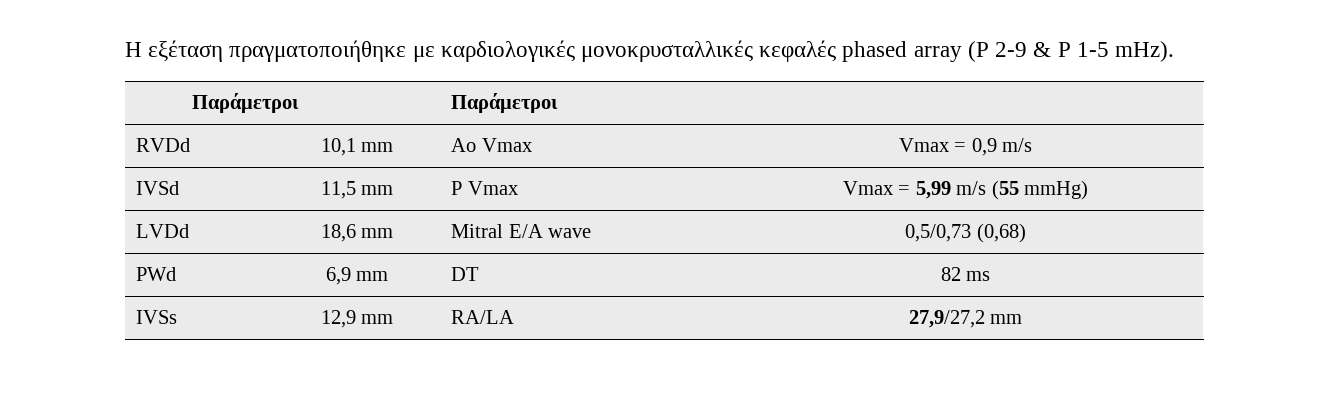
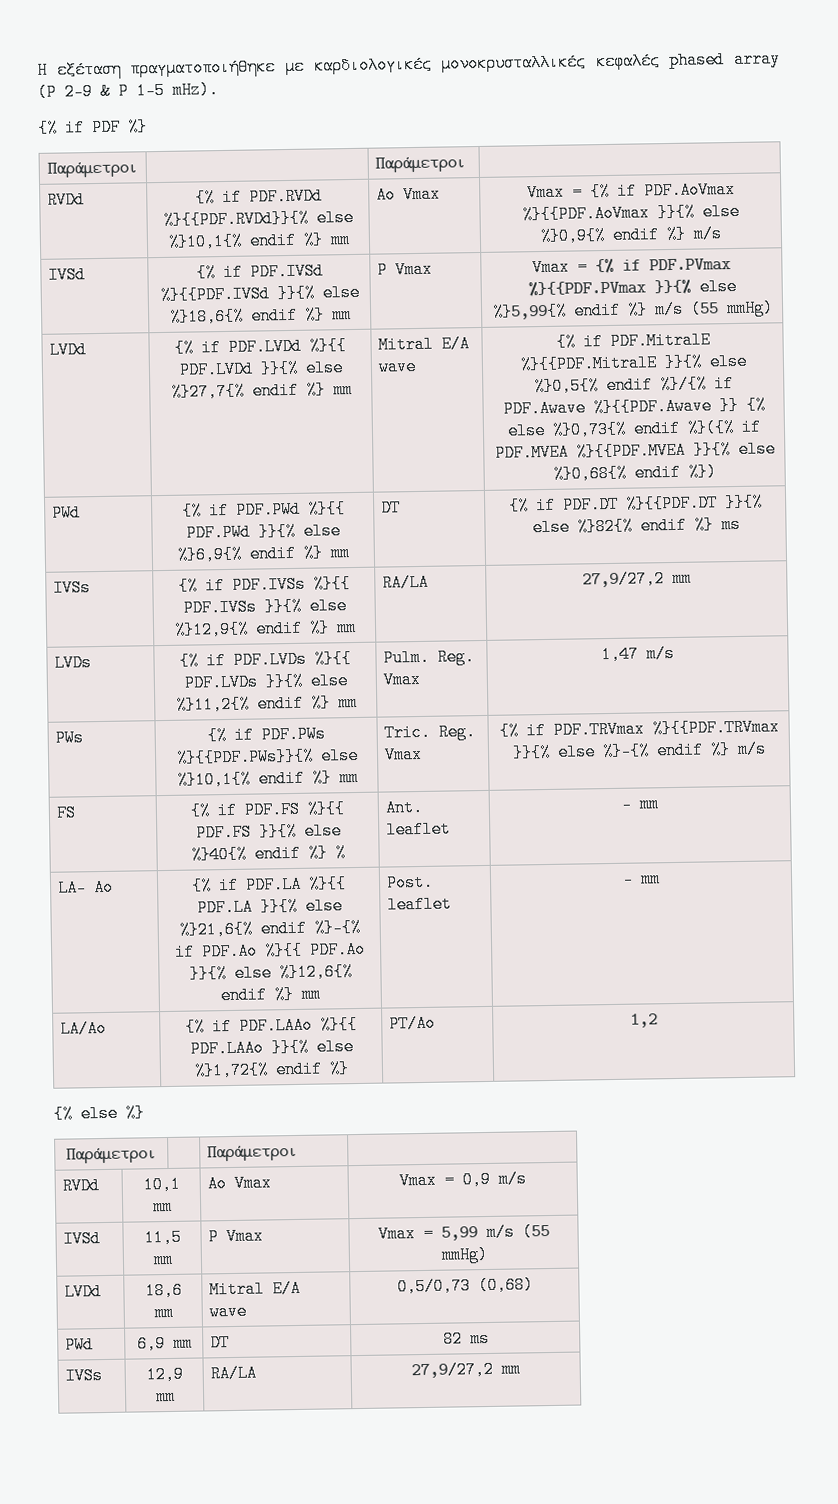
+ {% if PDF %}
+ Παράμετροι | | Παράμετροι |
+ RVDd | {% if PDF.RVDd %}{{PDF.RVDd}}{% else %}10,1{% endif %} mm | Ao Vmax | Vmax = {% if PDF.AoVmax %}{{PDF.AoVmax }}{% else %}0,9{% endif %} m/s
+ IVSd | {% if PDF.IVSd %}{{PDF.IVSd }}{% else %}18,6{% endif %} mm | P Vmax | Vmax = {% if PDF.PVmax %}{{PDF.PVmax }}{% else %}5,99{% endif %} m/s (55 mmHg)
+ LVDd | {% if PDF.LVDd %}{{ PDF.LVDd }}{% else %}27,7{% endif %} mm | Mitral E/A wave | {% if PDF.MitralE %}{{PDF.MitralE }}{% else %}0,5{% endif %}/{% if PDF.Awave %}{{PDF.Awave }} {% else %}0,73{% endif %}({% if PDF.MVEA %}{{PDF.MVEA }}{% else %}0,68{% endif %})
+ PWd | {% if PDF.PWd %}{{ PDF.PWd }}{% else %}6,9{% endif %} mm | DT | {% if PDF.DT %}{{PDF.DT }}{% else %}82{% endif %} ms
+ IVSs | {% if PDF.IVSs %}{{ PDF.IVSs }}{% else %}12,9{% endif %} mm | RA/LA | 27,9/27,2 mm
+ LVDs | {% if PDF.LVDs %}{{ PDF.LVDs }}{% else %}11,2{% endif %} mm | Pulm. Reg. Vmax | 1,47 m/s
+ PWs | {% if PDF.PWs %}{{PDF.PWs}}{% else %}10,1{% endif %} mm | Tric. Reg. Vmax | {% if PDF.TRVmax %}{{PDF.TRVmax }}{% else %}-{% endif %} m/s
+ FS | {% if PDF.FS %}{{ PDF.FS }}{% else %}40{% endif %} % | Ant. leaflet | - mm
+ LA- Ao | {% if PDF.LA %}{{ PDF.LA }}{% else %}21,6{% endif %}-{% if PDF.Ao %}{{ PDF.Ao }}{% else %}12,6{% endif %} mm | Post. leaflet | - mm
+ LA/Ao | {% if PDF.LAAo %}{{ PDF.LAAo }}{% else %}1,72{% endif %} | PT/Ao | 1,2
+ {% else %}

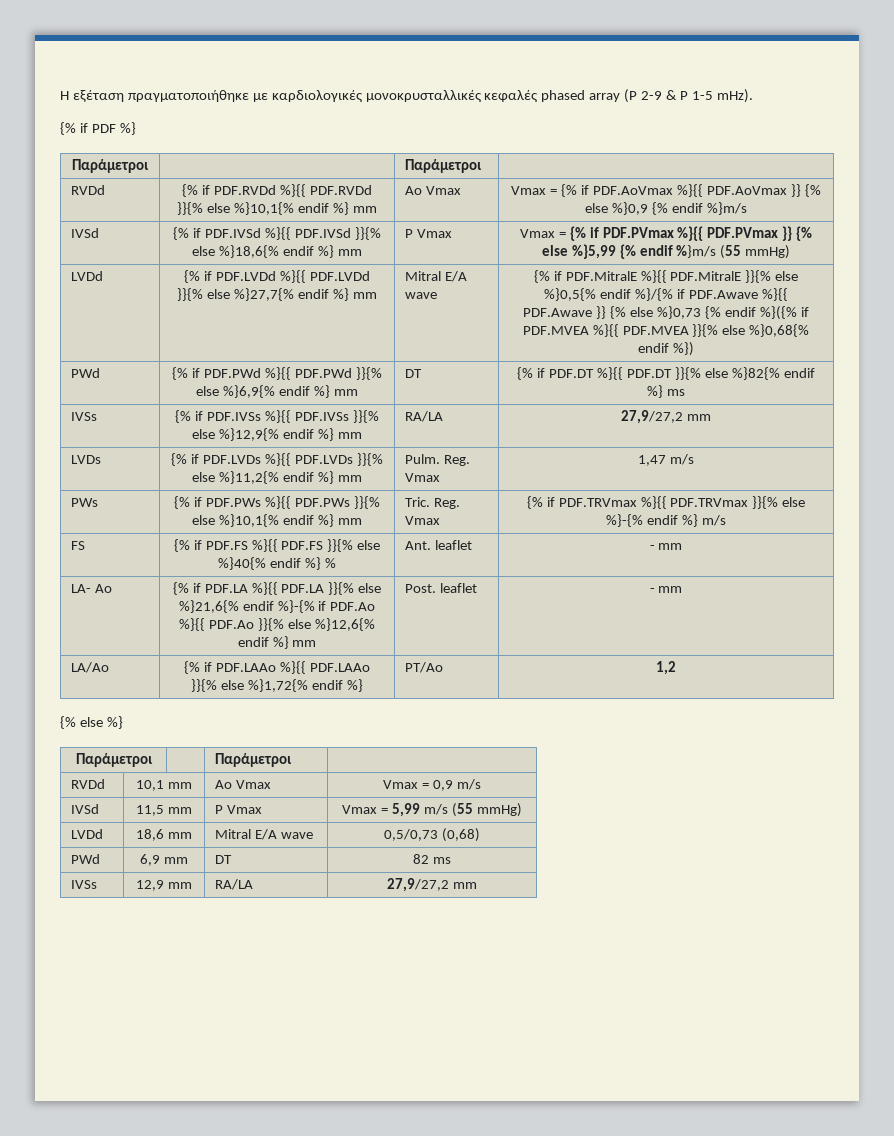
- RVDd | {% if PDF.RVDd %}{{PDF.RVDd}}{% else %}10,1{% endif %} mm | Ao Vmax | Vmax = {% if PDF.AoVmax %}{{PDF.AoVmax }}{% else %}0,9{% endif %} m/s
+ RVDd | {% if PDF.RVDd %}{{ PDF.RVDd }}{% else %}10,1{% endif %} mm | Ao Vmax | Vmax = {% if PDF.AoVmax %}{{ PDF.AoVmax }} {% else %}0,9 {% endif %}m/s
- IVSd | {% if PDF.IVSd %}{{PDF.IVSd }}{% else %}18,6{% endif %} mm | P Vmax | Vmax = {% if PDF.PVmax %}{{PDF.PVmax }}{% else %}5,99{% endif %} m/s (55 mmHg)
+ IVSd | {% if PDF.IVSd %}{{ PDF.IVSd }}{% else %}18,6{% endif %} mm | P Vmax | Vmax = {% if PDF.PVmax %}{{ PDF.PVmax }} {% else %}5,99 {% endif %}m/s (55 mmHg)
- {% if PDF.MitralE %}{{PDF.MitralE }}{% else %}0,5{% endif %}/{% if PDF.Awave %}{{PDF.Awave }} {% else %}0,73{% endif %}({% if PDF.MVEA %}{{PDF.MVEA }}{% else %}0,68{% endif %})
+ {% if PDF.MitralE %}{{ PDF.MitralE }}{% else %}0,5{% endif %}/{% if PDF.Awave %}{{ PDF.Awave }} {% else %}0,73 {% endif %}({% if PDF.MVEA %}{{ PDF.MVEA }}{% else %}0,68{% endif %})
- PWd | {% if PDF.PWd %}{{ PDF.PWd }}{% else %}6,9{% endif %} mm | DT | {% if PDF.DT %}{{PDF.DT }}{% else %}82{% endif %} ms
+ PWd | {% if PDF.PWd %}{{ PDF.PWd }}{% else %}6,9{% endif %} mm | DT | {% if PDF.DT %}{{ PDF.DT }}{% else %}82{% endif %} ms
- PWs | {% if PDF.PWs %}{{PDF.PWs}}{% else %}10,1{% endif %} mm | Tric. Reg. Vmax | {% if PDF.TRVmax %}{{PDF.TRVmax }}{% else %}-{% endif %} m/s
+ PWs | {% if PDF.PWs %}{{ PDF.PWs }}{% else %}10,1{% endif %} mm | Tric. Reg. Vmax | {% if PDF.TRVmax %}{{ PDF.TRVmax }}{% else %}-{% endif %} m/s

